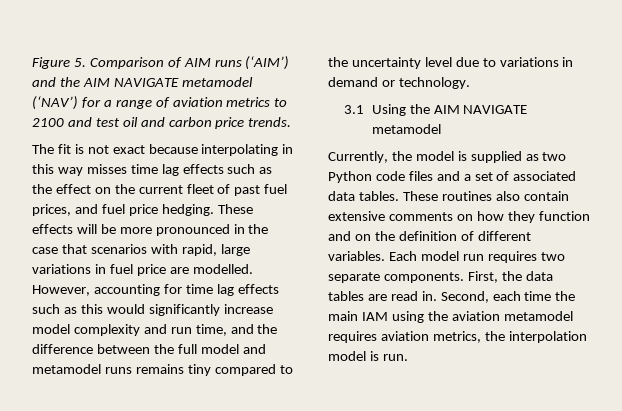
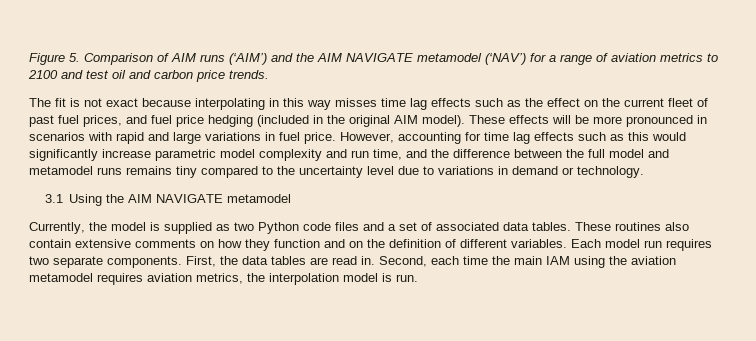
- The fit is not exact because interpolating in this way misses time lag effects such as the effect on the current fleet of past fuel prices, and fuel price hedging.
+ The fit is not exact because interpolating in this way misses time lag effects such as the effect on the current fleet of past fuel prices, and fuel price hedging (included in the original AIM model).
- These effects will be more pronounced in the case that scenarios with rapid, large variations in fuel price are modelled.
+ These effects will be more pronounced in scenarios with rapid and large variations in fuel price.
- However, accounting for time lag effects such as this would significantly increase model complexity and run time, and the difference between the full model and metamodel runs remains tiny compared to the uncertainty level due to variations in demand or technology.
+ However, accounting for time lag effects such as this would significantly increase parametric model complexity and run time, and the difference between the full model and metamodel runs remains tiny compared to the uncertainty level due to variations in demand or technology.

